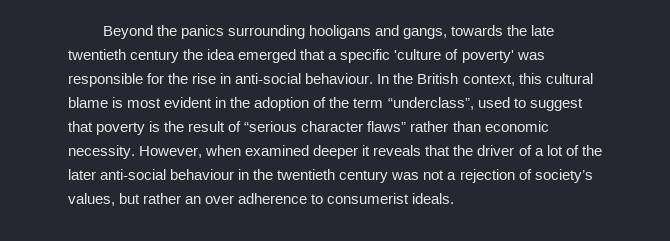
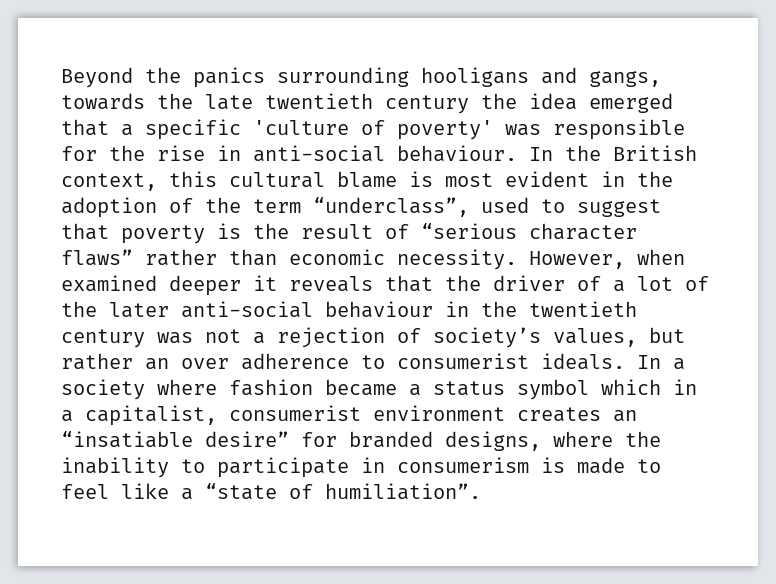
+ In a society where fashion became a status symbol which in a capitalist, consumerist environment creates an “insatiable desire” for branded designs, where the inability to participate in consumerism is made to feel like a “state of humiliation”.

